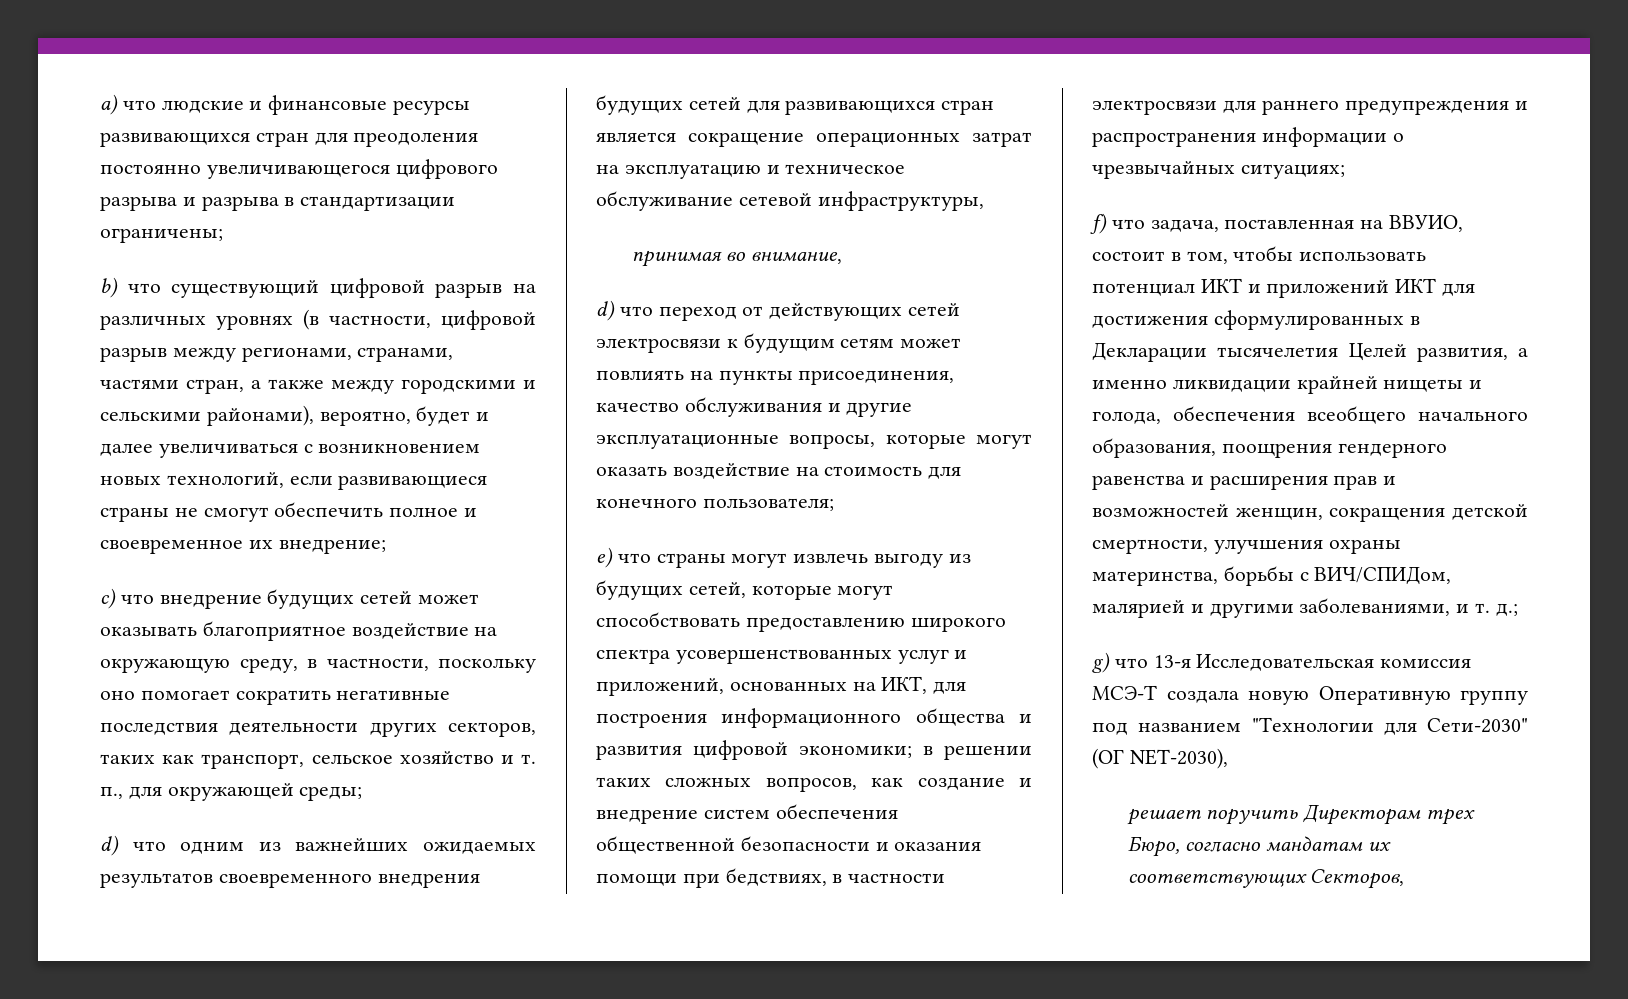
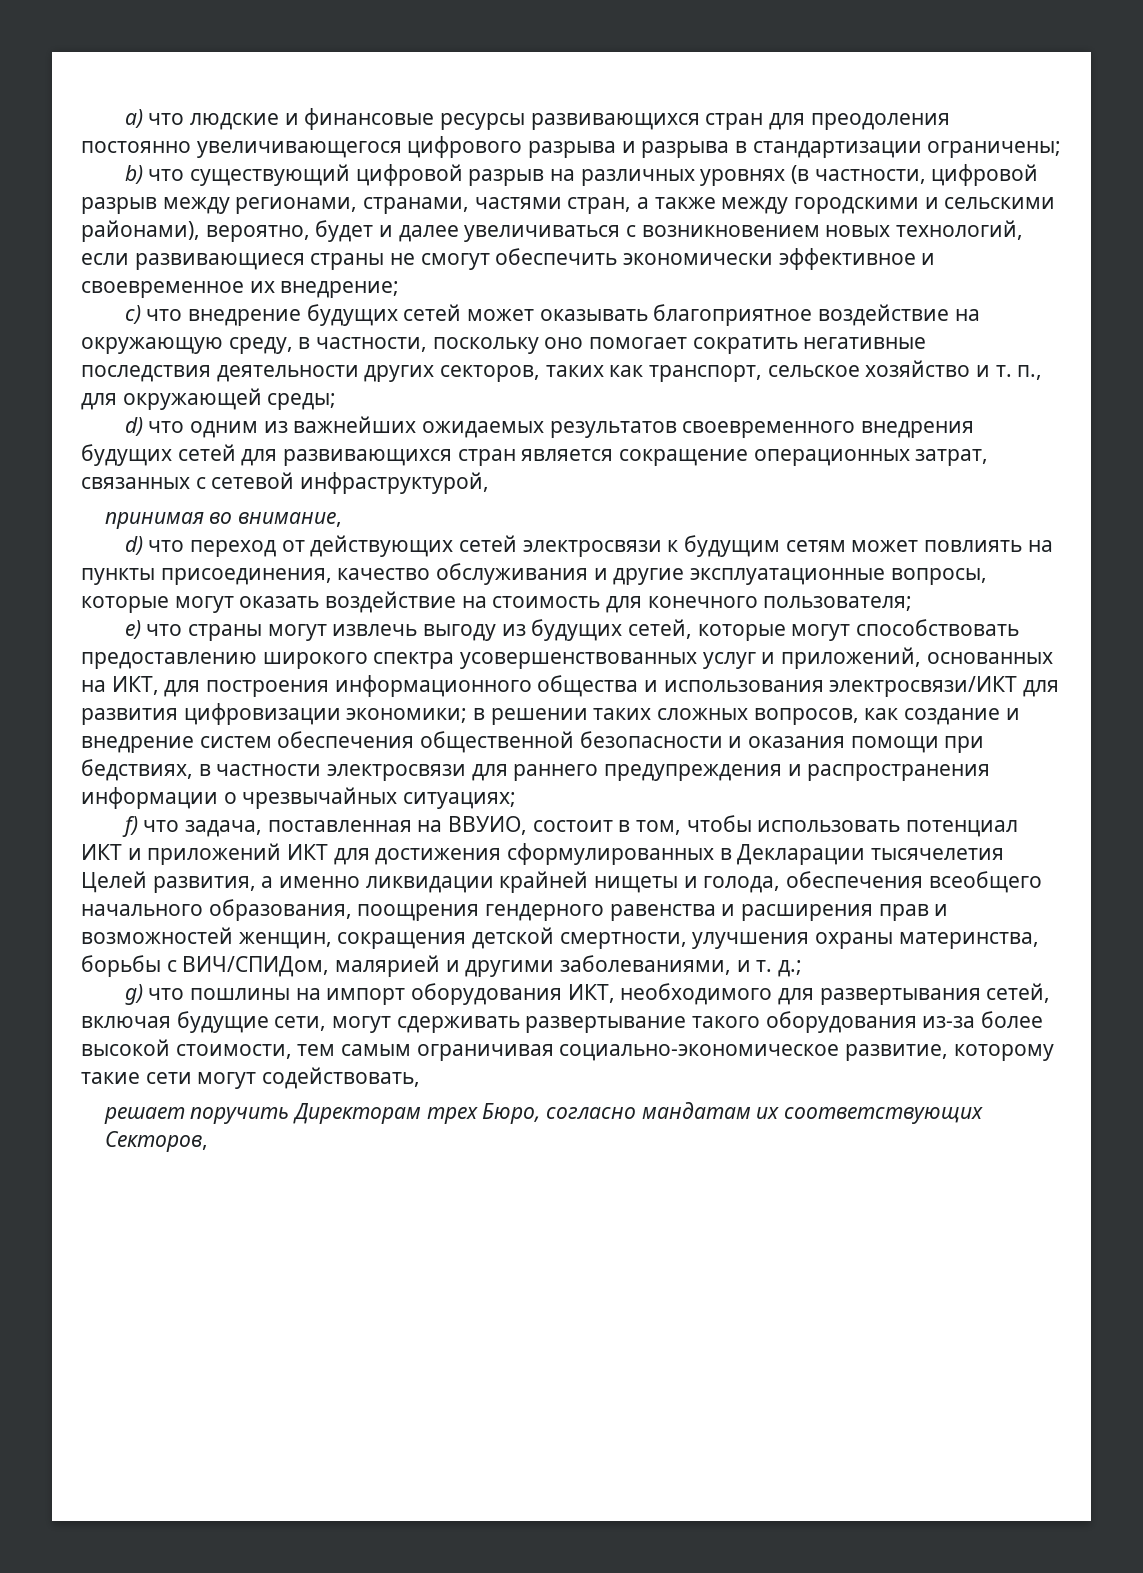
- b) что существующий цифровой разрыв на различных уровнях (в частности, цифровой разрыв между регионами, странами, частями стран, а также между городскими и сельскими районами), вероятно, будет и далее увеличиваться с возникновением новых технологий, если развивающиеся страны не смогут обеспечить полное и своевременное их внедрение;
+ b) что существующий цифровой разрыв на различных уровнях (в частности, цифровой разрыв между регионами, странами, частями стран, а также между городскими и сельскими районами), вероятно, будет и далее увеличиваться с возникновением новых технологий, если развивающиеся страны не смогут обеспечить экономически эффективное и своевременное их внедрение;
- d) что одним из важнейших ожидаемых результатов своевременного внедрения будущих сетей для развивающихся стран является сокращение операционных затрат на эксплуатацию и техническое обслуживание сетевой инфраструктуры,
+ d) что одним из важнейших ожидаемых результатов своевременного внедрения будущих сетей для развивающихся стран является сокращение операционных затрат, связанных с сетевой инфраструктурой,
- e) что страны могут извлечь выгоду из будущих сетей, которые могут способствовать предоставлению широкого спектра усовершенствованных услуг и приложений, основанных на ИКТ, для построения информационного общества и развития цифровой экономики; в решении таких сложных вопросов, как создание и внедрение систем обеспечения общественной безопасности и оказания помощи при бедствиях, в частности электросвязи для раннего предупреждения и распространения информации о чрезвычайных ситуациях;
+ e) что страны могут извлечь выгоду из будущих сетей, которые могут способствовать предоставлению широкого спектра усовершенствованных услуг и приложений, основанных на ИКТ, для построения информационного общества и использования электросвязи/ИКТ для развития цифровизации экономики; в решении таких сложных вопросов, как создание и внедрение систем обеспечения общественной безопасности и оказания помощи при бедствиях, в частности электросвязи для раннего предупреждения и распространения информации о чрезвычайных ситуациях;
- g) что 13-я Исследовательская комиссия МСЭ-Т создала новую Оперативную группу под названием "Технологии для Сети-2030" (ОГ NET-2030),
+ g) что пошлины на импорт оборудования ИКТ, необходимого для развертывания сетей, включая будущие сети, могут сдерживать развертывание такого оборудования из-за более высокой стоимости, тем самым ограничивая социально-экономическое развитие, которому такие сети могут содействовать,

